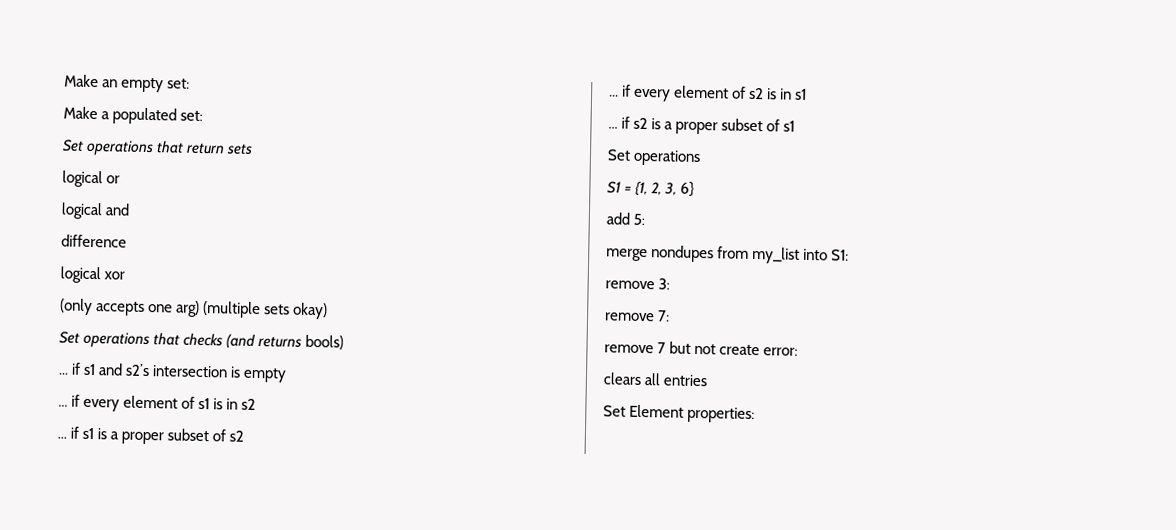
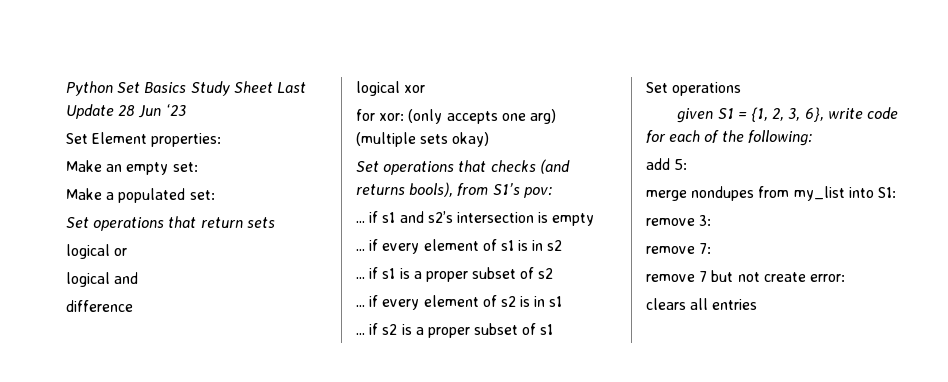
+ Python Set Basics Study Sheet Last Update 28 Jun ‘23
+ Set Element properties:
- (only accepts one arg) (multiple sets okay)
+ for xor: (only accepts one arg) (multiple sets okay)
- Set operations that checks (and returns bools)
+ Set operations that checks (and returns bools), from S1’s pov:
- S1 = {1, 2, 3, 6}
+ given S1 = {1, 2, 3, 6}, write code for each of the following:
- Set Element properties:

